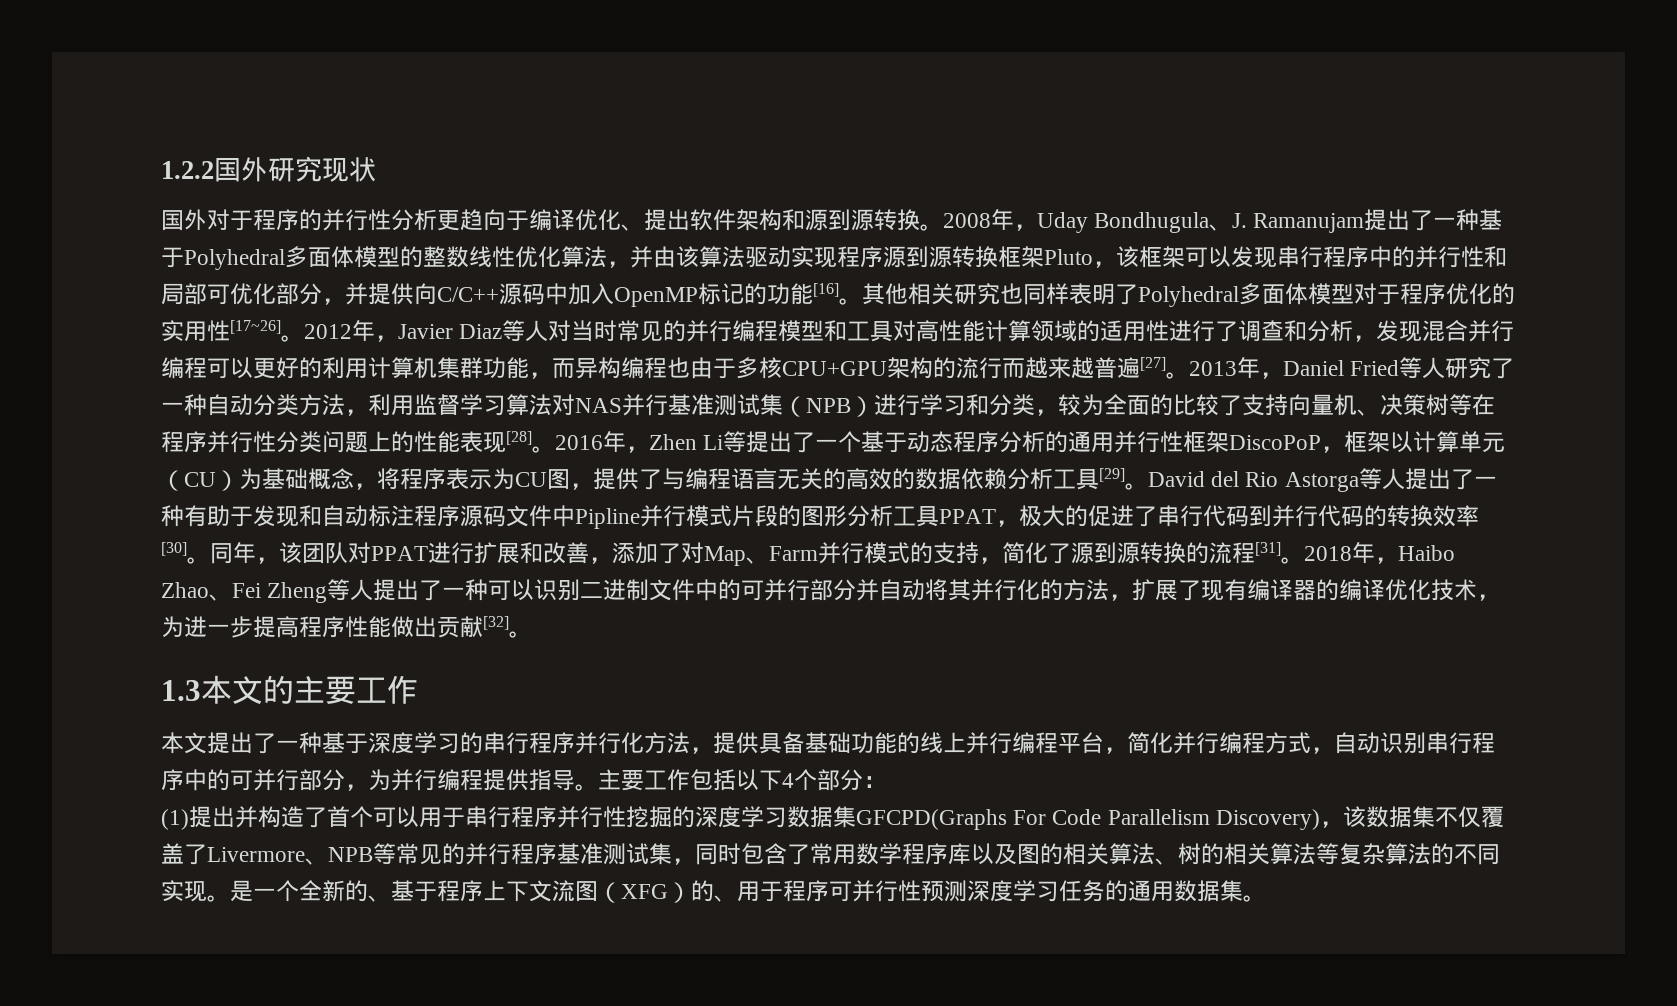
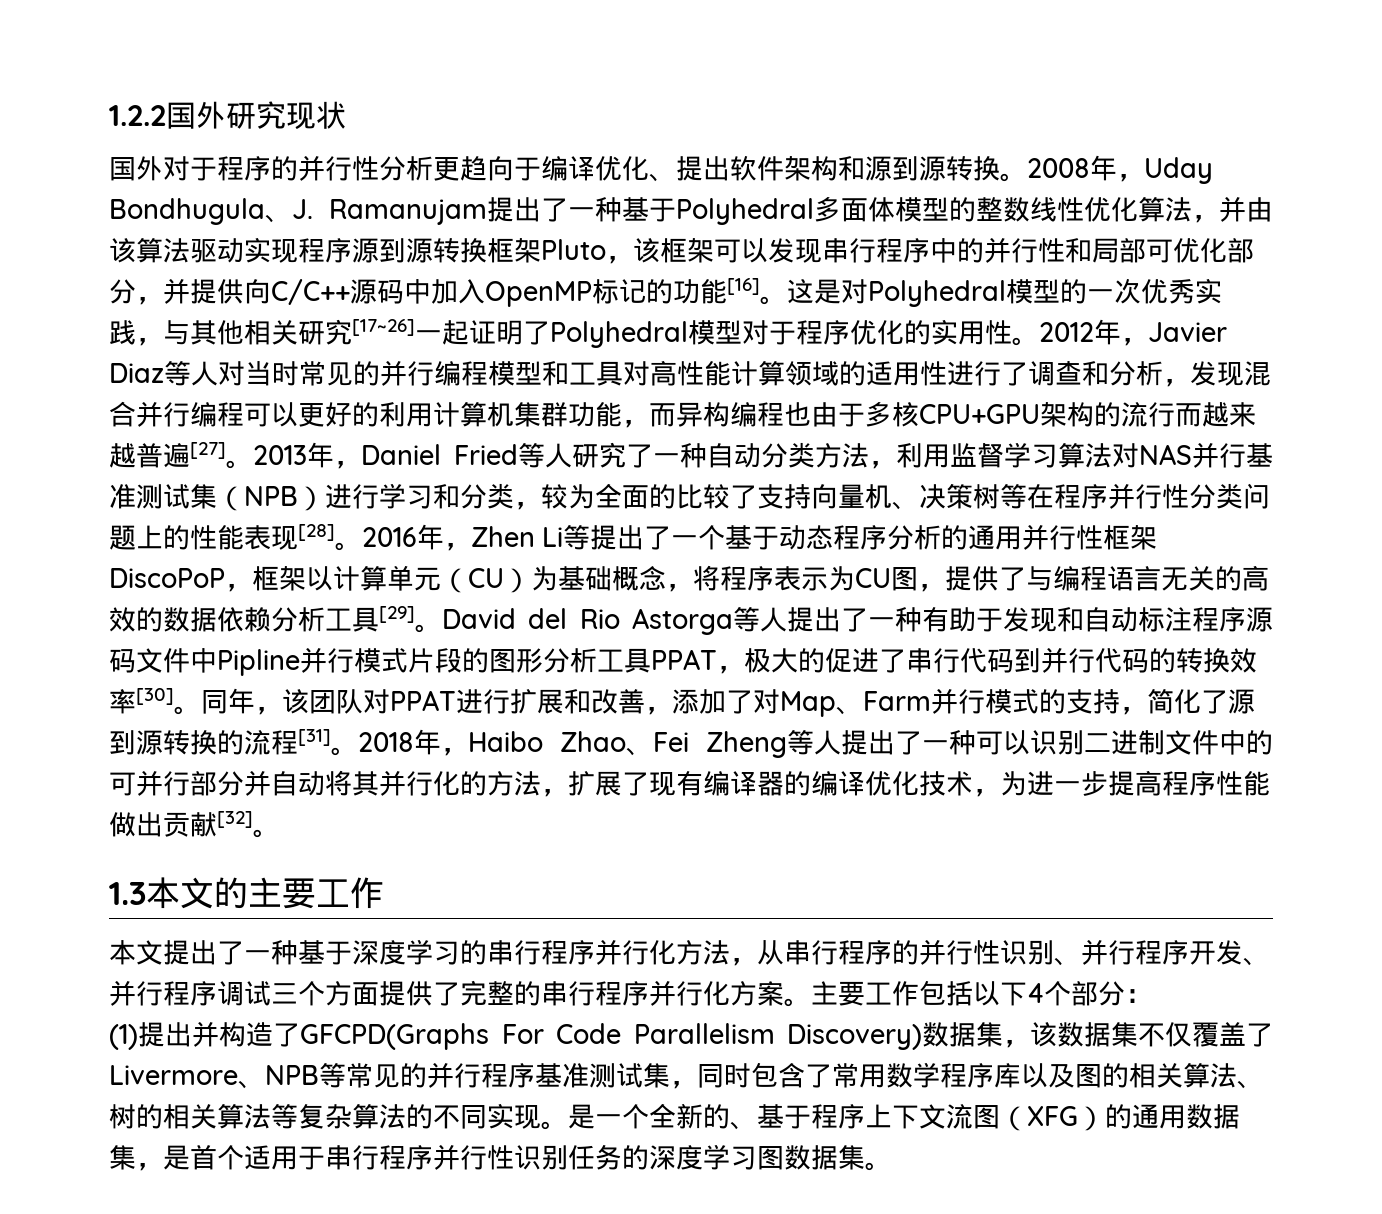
- 其他相关研究也同样表明了Polyhedral多面体模型对于程序优化的实用性[17~26]。
+ 这是对Polyhedral模型的一次优秀实践，与其他相关研究[17~26]一起证明了Polyhedral模型对于程序优化的实用性。
- 本文提出了一种基于深度学习的串行程序并行化方法，提供具备基础功能的线上并行编程平台，简化并行编程方式，自动识别串行程序中的可并行部分，为并行编程提供指导。
+ 本文提出了一种基于深度学习的串行程序并行化方法，从串行程序的并行性识别、并行程序开发、并行程序调试三个方面提供了完整的串行程序并行化方案。
- (1)提出并构造了首个可以用于串行程序并行性挖掘的深度学习数据集GFCPD(Graphs For Code Parallelism Discovery)，该数据集不仅覆盖了Livermore、NPB等常见的并行程序基准测试集，同时包含了常用数学程序库以及图的相关算法、树的相关算法等复杂算法的不同实现。
+ (1)提出并构造了GFCPD(Graphs For Code Parallelism Discovery)数据集，该数据集不仅覆盖了Livermore、NPB等常见的并行程序基准测试集，同时包含了常用数学程序库以及图的相关算法、树的相关算法等复杂算法的不同实现。
- 是一个全新的、基于程序上下文流图（XFG）的、用于程序可并行性预测深度学习任务的通用数据集。
+ 是一个全新的、基于程序上下文流图（XFG）的通用数据集，是首个适用于串行程序并行性识别任务的深度学习图数据集。

